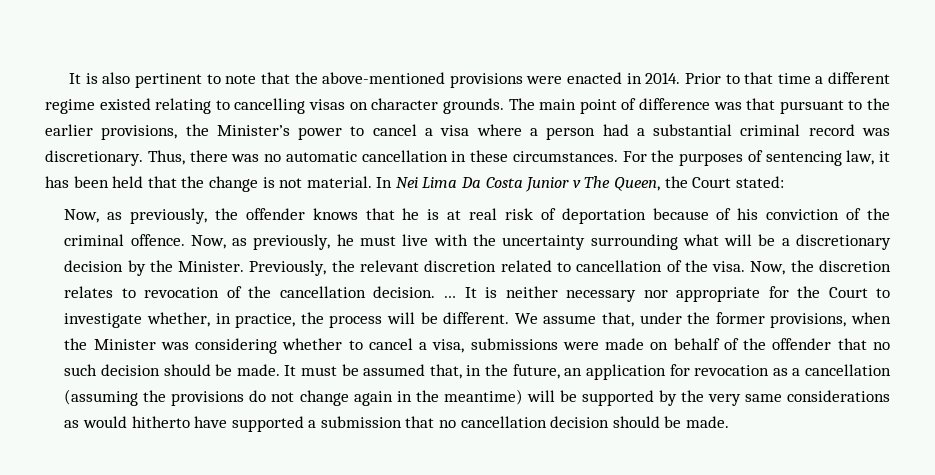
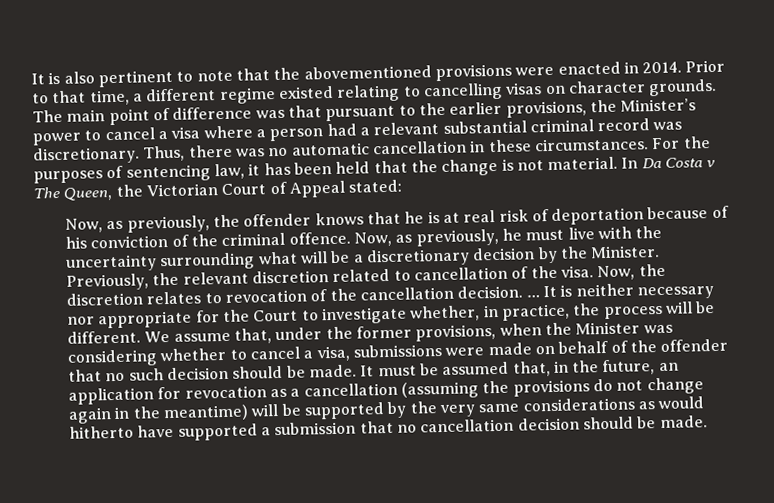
- It is also pertinent to note that the above-mentioned provisions were enacted in 2014.
+ It is also pertinent to note that the abovementioned provisions were enacted in 2014.
- Prior to that time a different regime existed relating to cancelling visas on character grounds.
+ Prior to that time, a different regime existed relating to cancelling visas on character grounds.
- The main point of difference was that pursuant to the earlier provisions, the Minister’s power to cancel a visa where a person had a substantial criminal record was discretionary.
+ The main point of difference was that pursuant to the earlier provisions, the Minister’s power to cancel a visa where a person had a relevant substantial criminal record was discretionary.
- In Nei Lima Da Costa Junior v The Queen, the Court stated:
+ In Da Costa v The Queen, the Victorian Court of Appeal stated:

